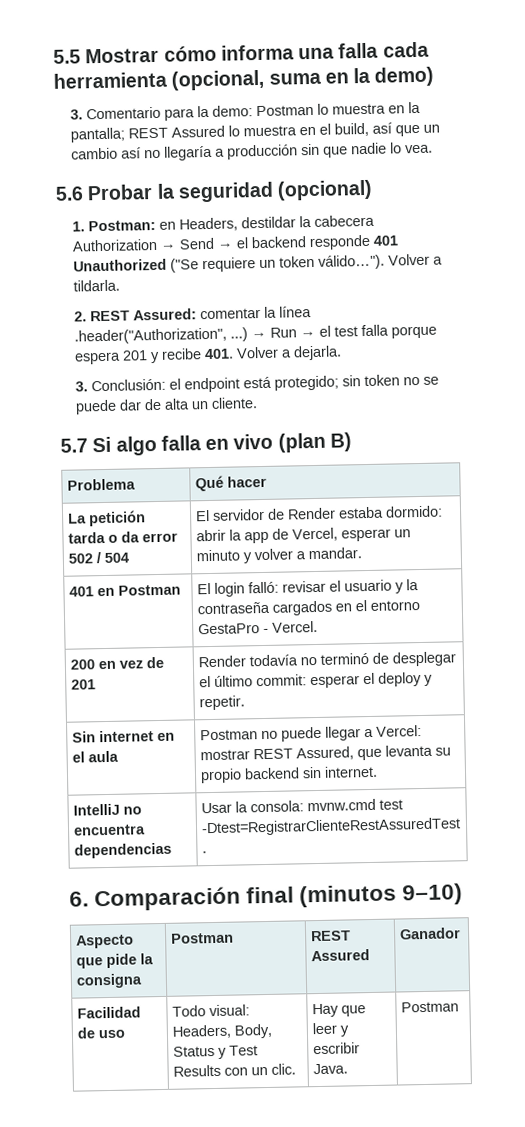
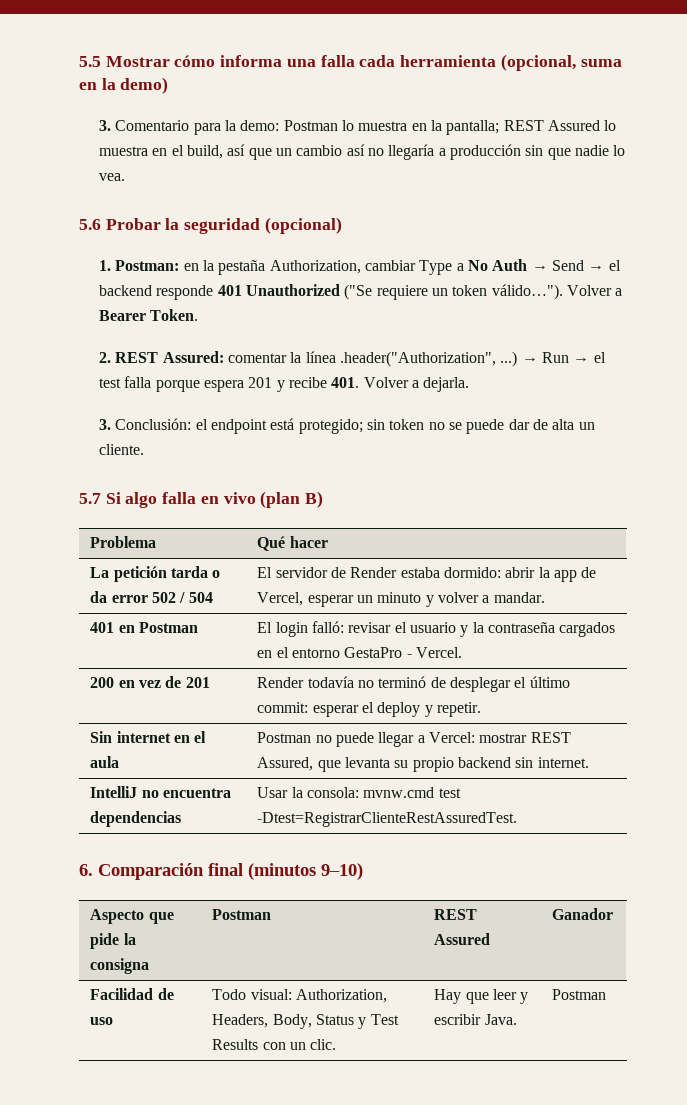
- 1. Postman: en Headers, destildar la cabecera Authorization → Send → el backend responde 401 Unauthorized ("Se requiere un token válido…").
+ 1. Postman: en la pestaña Authorization, cambiar Type a No Auth → Send → el backend responde 401 Unauthorized ("Se requiere un token válido…").
- Volver a tildarla.
+ Volver a Bearer Token.
- Facilidad de uso | Todo visual: Headers, Body, Status y Test Results con un clic. | Hay que leer y escribir Java. | Postman
+ Facilidad de uso | Todo visual: Authorization, Headers, Body, Status y Test Results con un clic. | Hay que leer y escribir Java. | Postman

